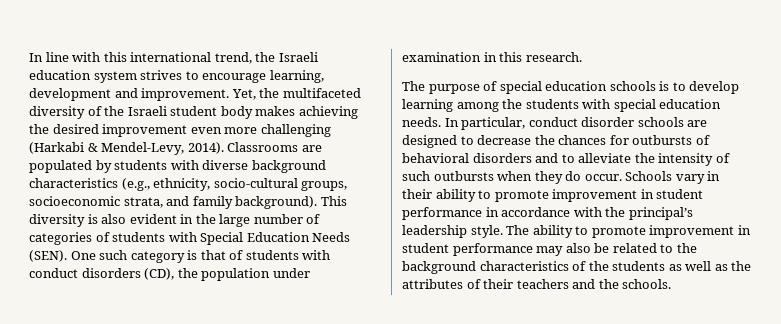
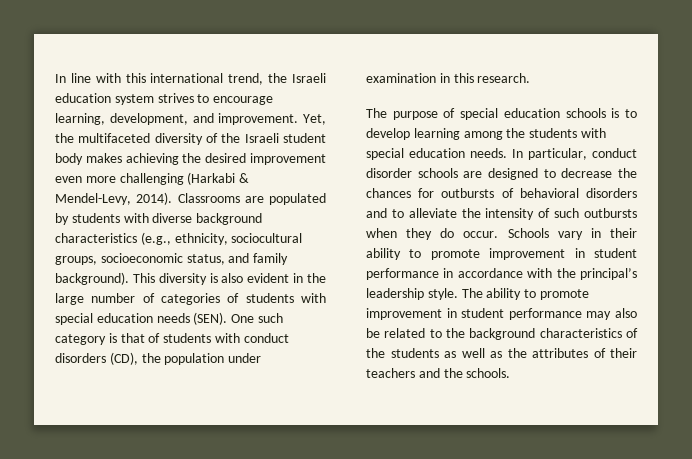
- In line with this international trend, the Israeli education system strives to encourage learning, development and improvement.
+ In line with this international trend, the Israeli education system strives to encourage learning, development, and improvement.
- Classrooms are populated by students with diverse background characteristics (e.g., ethnicity, socio-cultural groups, socioeconomic strata, and family background).
+ Classrooms are populated by students with diverse background characteristics (e.g., ethnicity, sociocultural groups, socioeconomic status, and family background).
- This diversity is also evident in the large number of categories of students with Special Education Needs (SEN).
+ This diversity is also evident in the large number of categories of students with special education needs (SEN).

